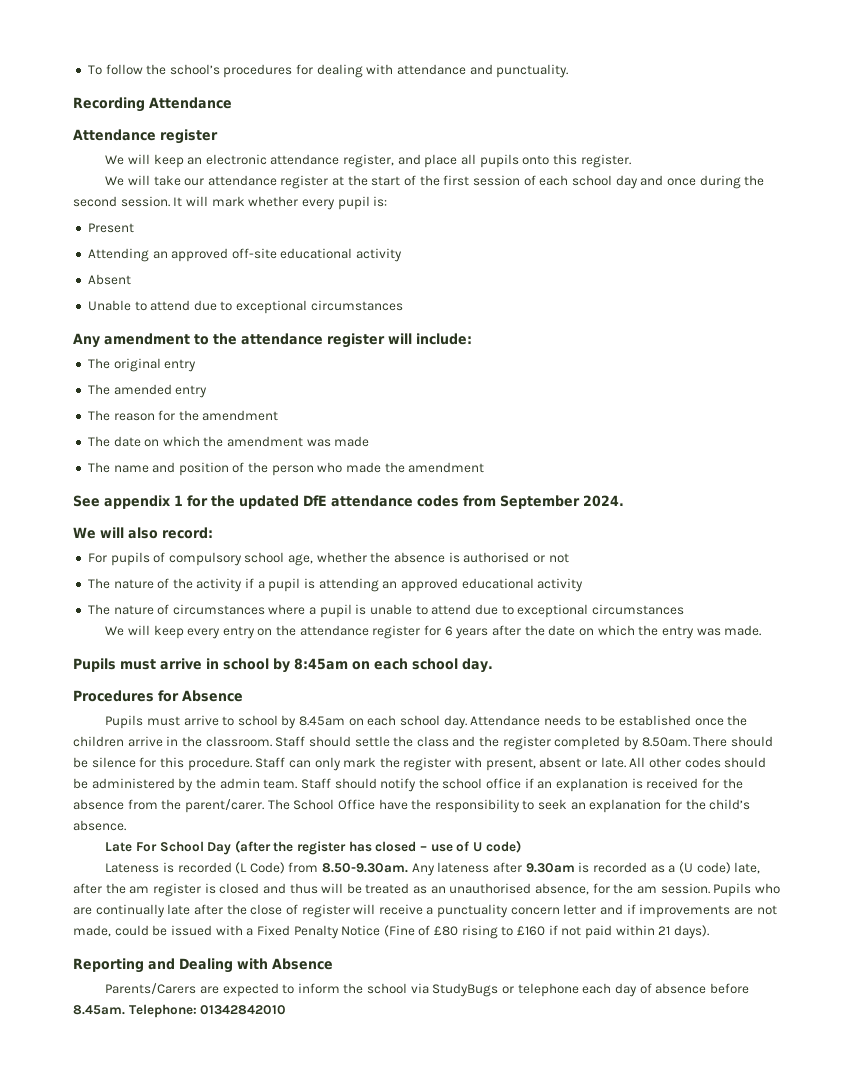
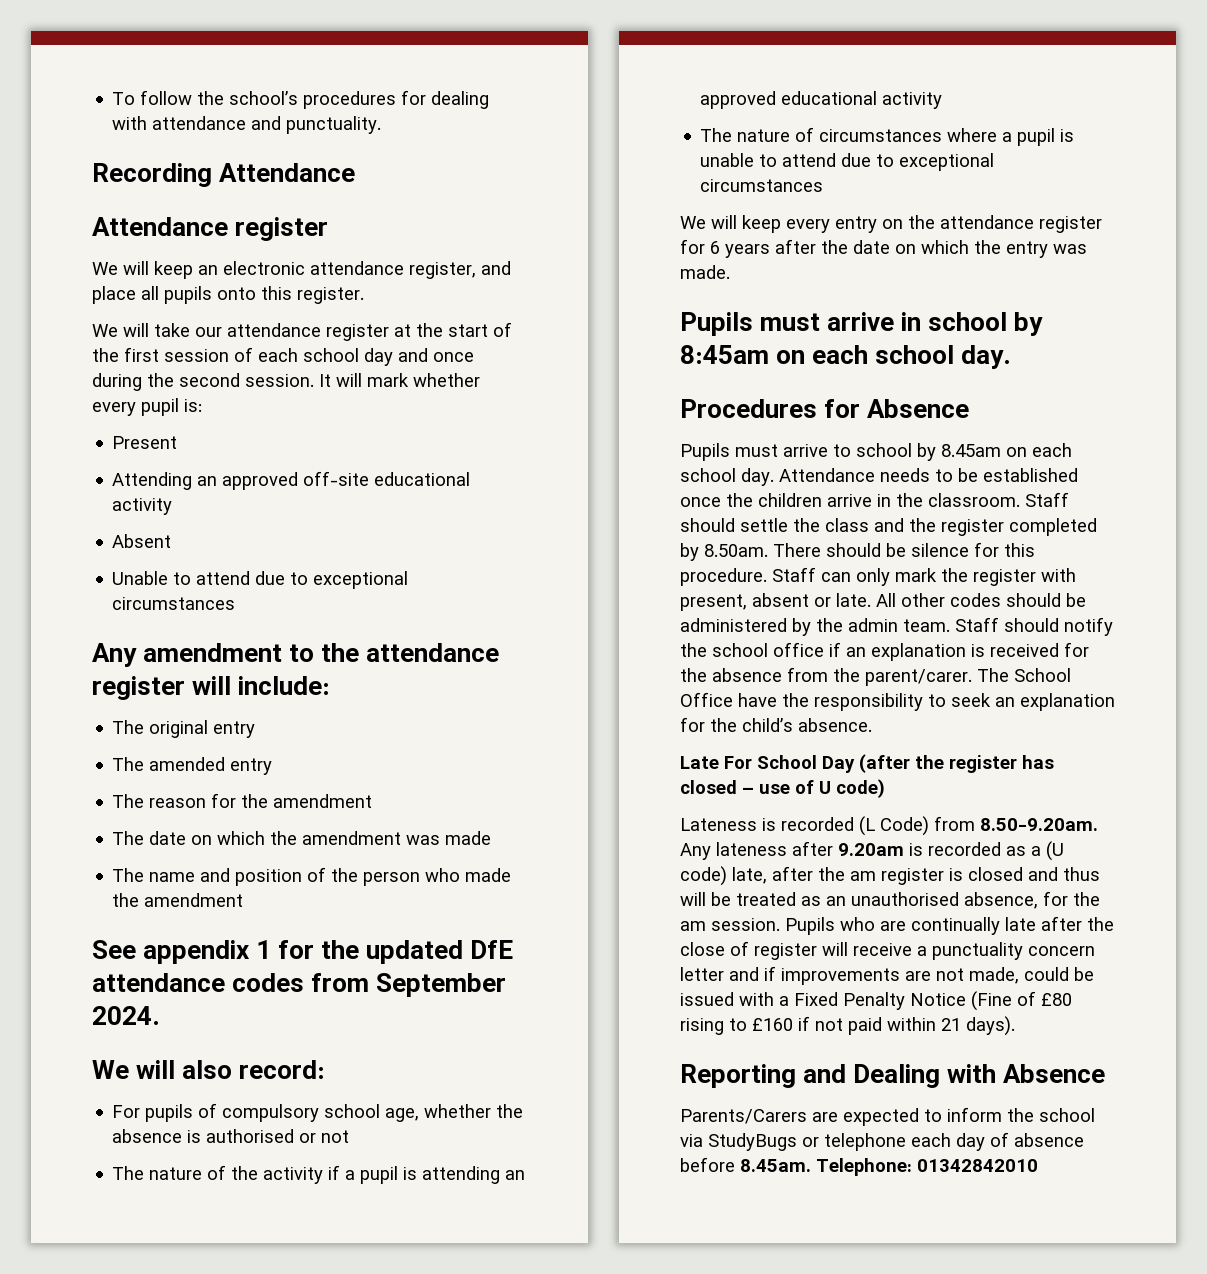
- Lateness is recorded (L Code) from 8.50-9.30am. Any lateness after 9.30am is recorded as a (U code) late, after the am register is closed and thus will be treated as an unauthorised absence, for the am session.
+ Lateness is recorded (L Code) from 8.50-9.20am. Any lateness after 9.20am is recorded as a (U code) late, after the am register is closed and thus will be treated as an unauthorised absence, for the am session.

